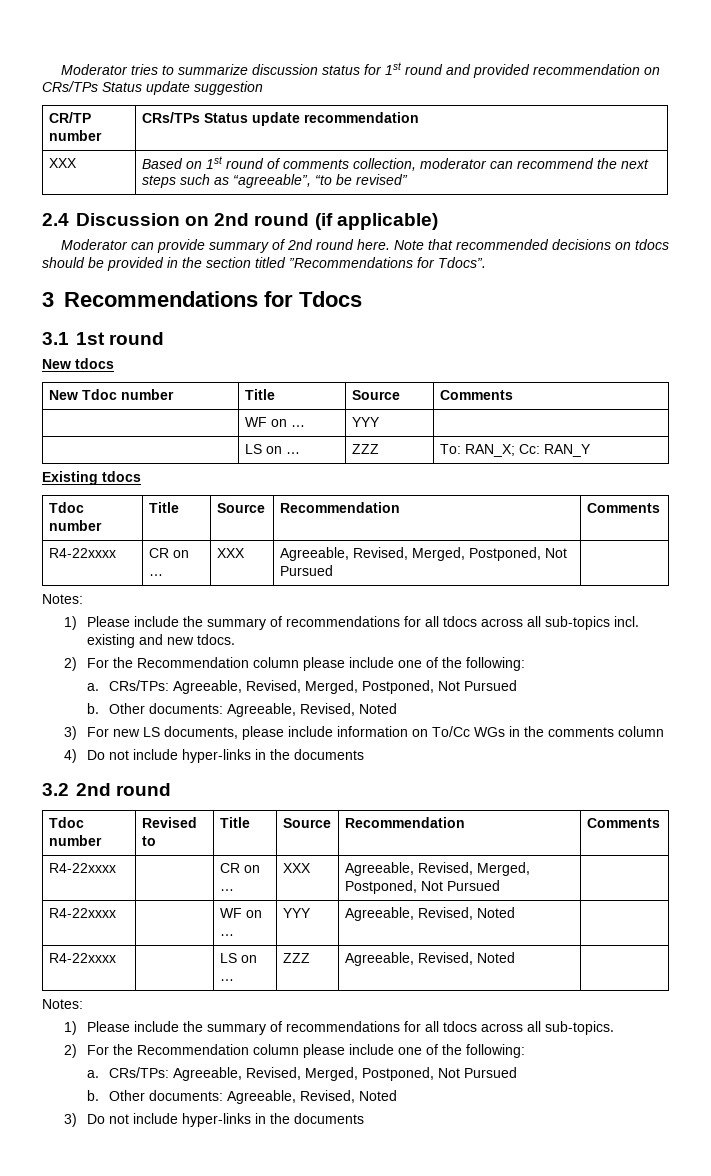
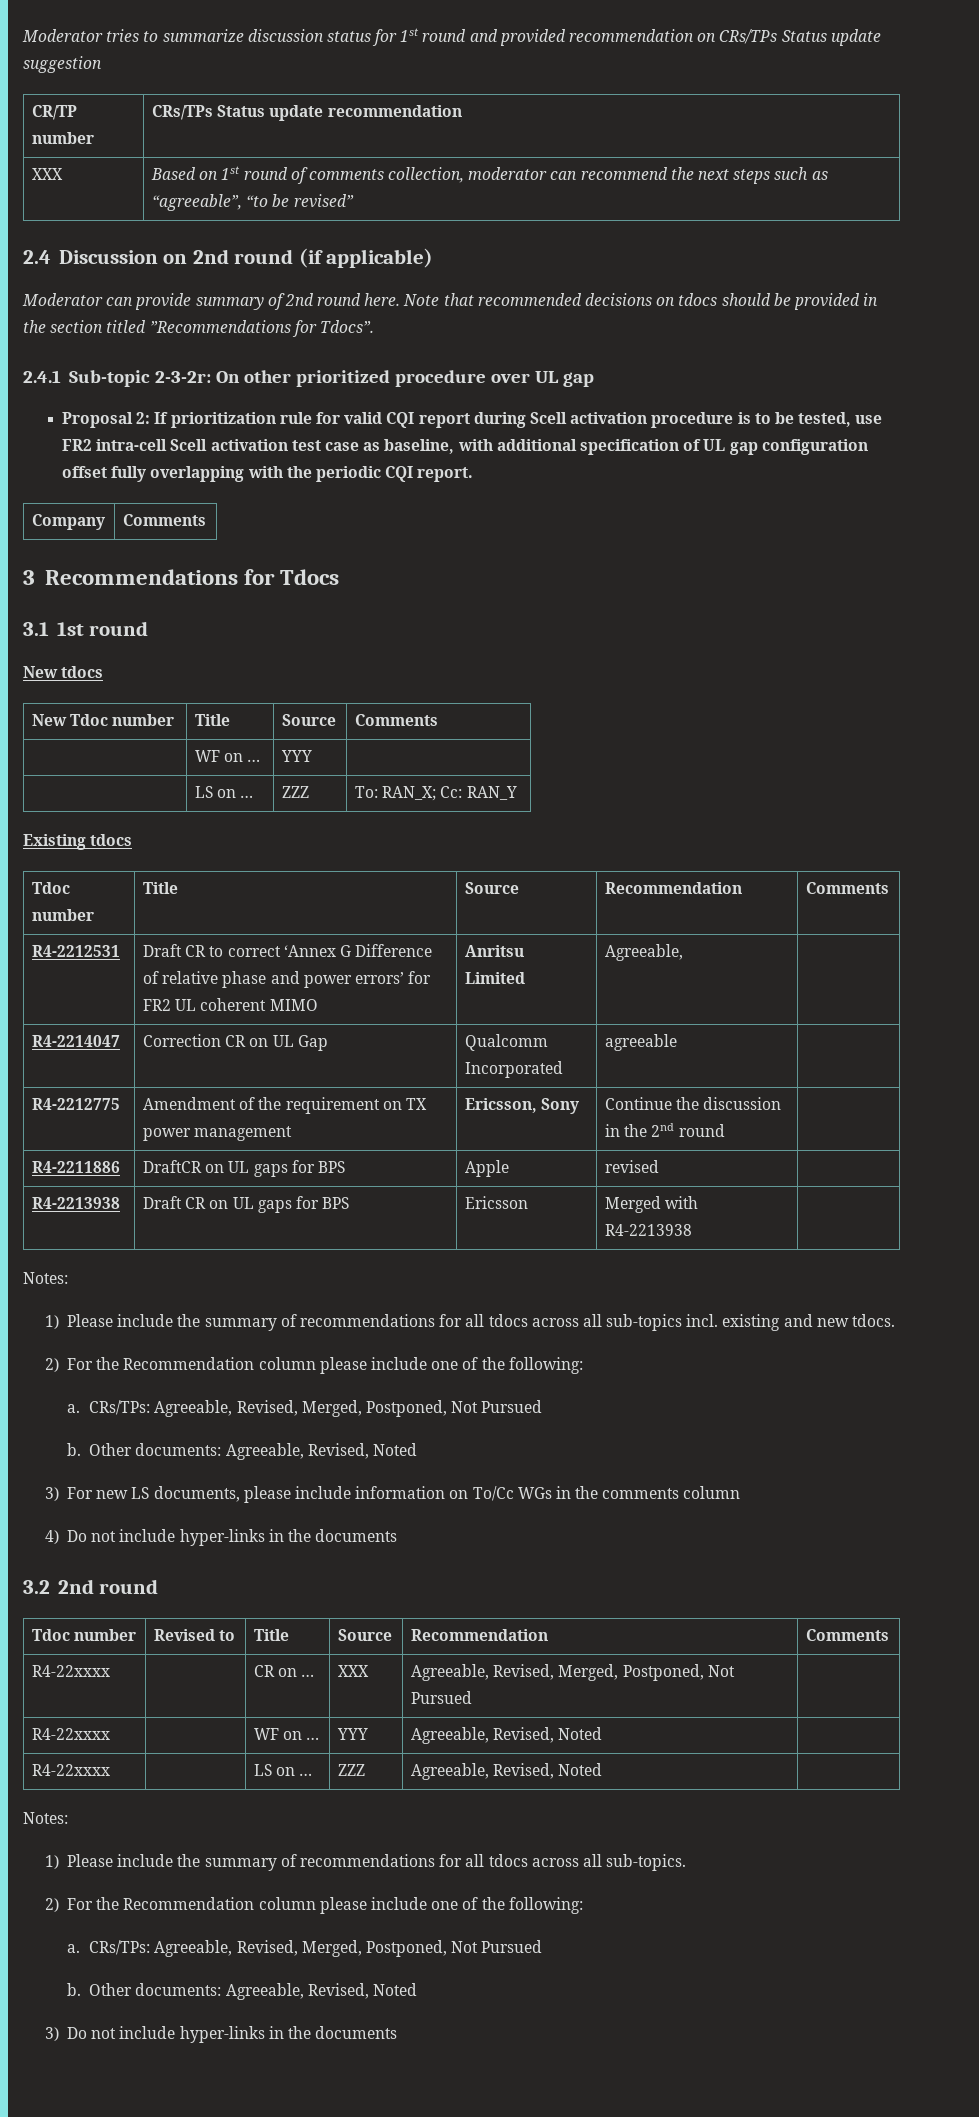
+ 2.4.1 Sub-topic 2-3-2r: On other prioritized procedure over UL gap
+ Proposal 2: If prioritization rule for valid CQI report during Scell activation procedure is to be tested, use FR2 intra-cell Scell activation test case as baseline, with additional specification of UL gap configuration offset fully overlapping with the periodic CQI report.
+ Company | Comments
- R4-22xxxx | CR on … | XXX | Agreeable, Revised, Merged, Postponed, Not Pursued |
+ R4-2212531 | Draft CR to correct ‘Annex G Difference of relative phase and power errors’ for FR2 UL coherent MIMO | Anritsu Limited | Agreeable, |
+ R4-2214047 | Correction CR on UL Gap | Qualcomm Incorporated | agreeable |
+ R4-2212775 | Amendment of the requirement on TX power management | Ericsson, Sony | Continue the discussion in the 2nd round |
+ R4-2211886 | DraftCR on UL gaps for BPS | Apple | revised |
+ R4-2213938 | Draft CR on UL gaps for BPS | Ericsson | Merged with R4-2213938 |

